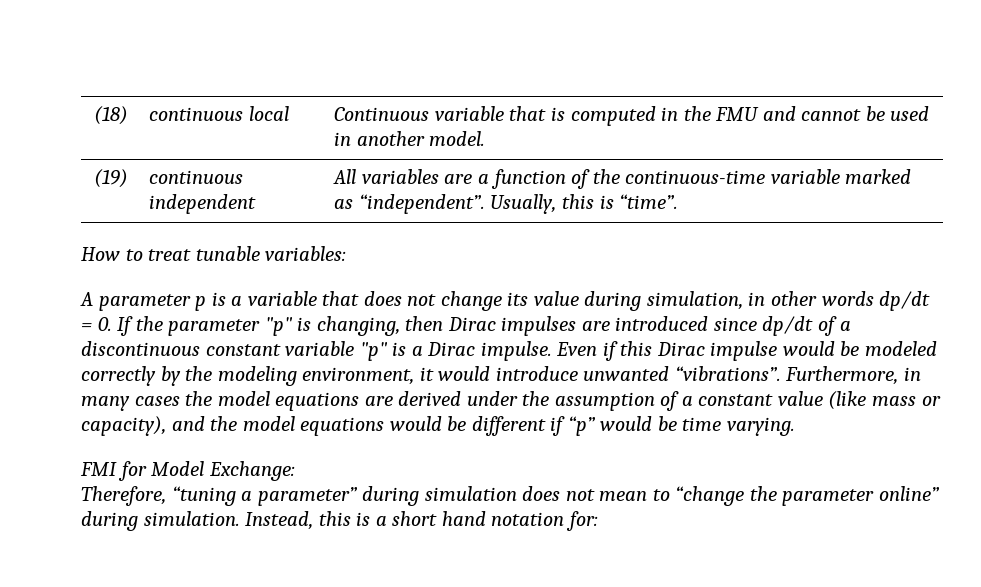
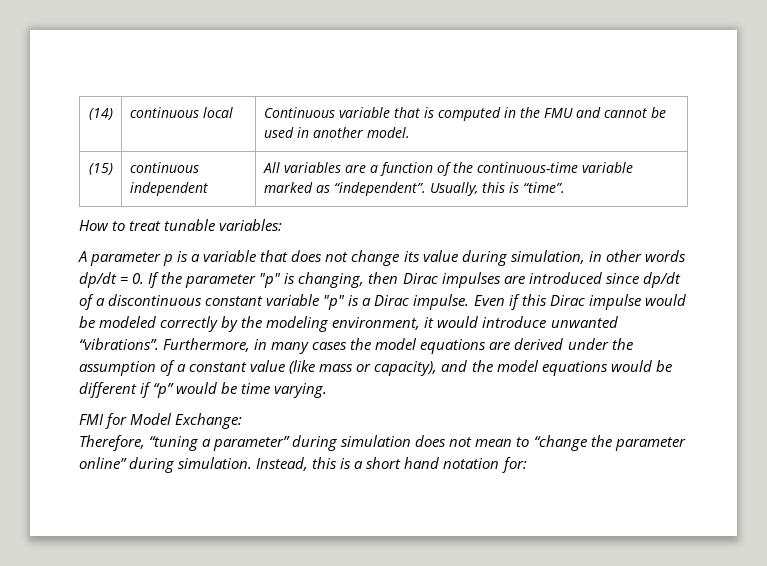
- (18) | continuous local | Continuous variable that is computed in the FMU and cannot be used in another model.
+ (14) | continuous local | Continuous variable that is computed in the FMU and cannot be used in another model.
- (19) | continuous independent | All variables are a function of the continuous-time variable marked as “independent”. Usually, this is “time”.
+ (15) | continuous independent | All variables are a function of the continuous-time variable marked as “independent”. Usually, this is “time”.

